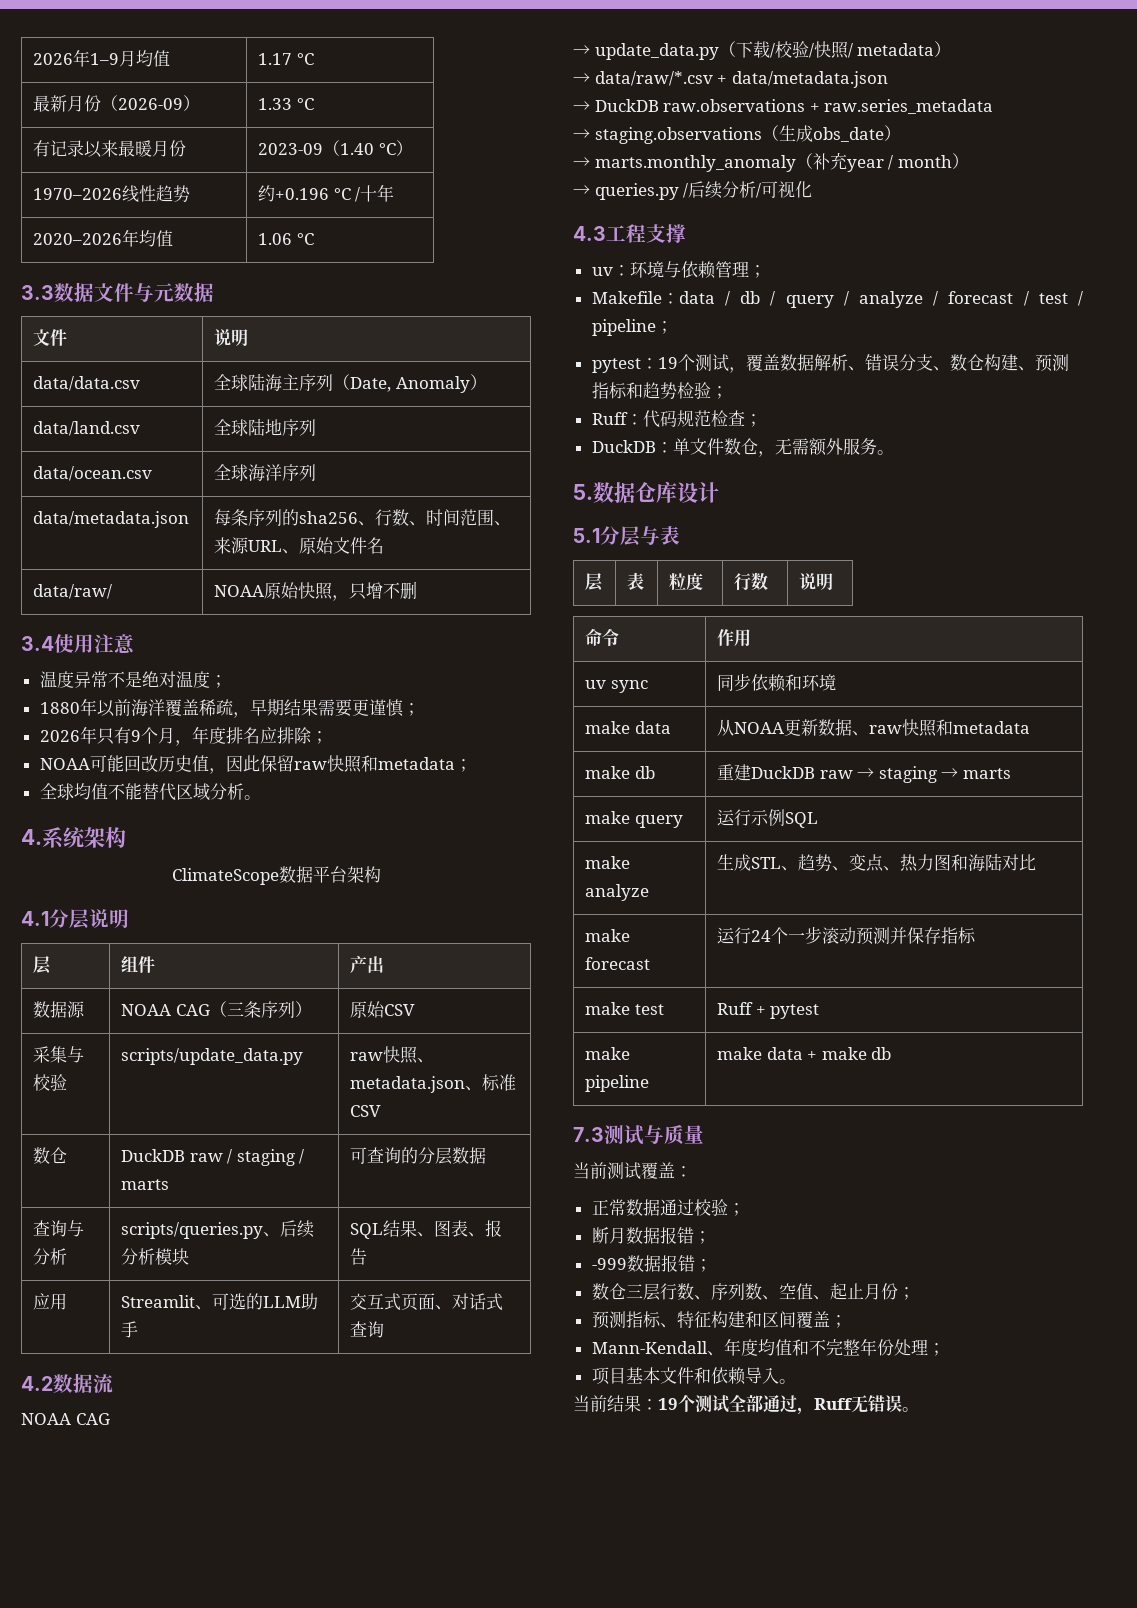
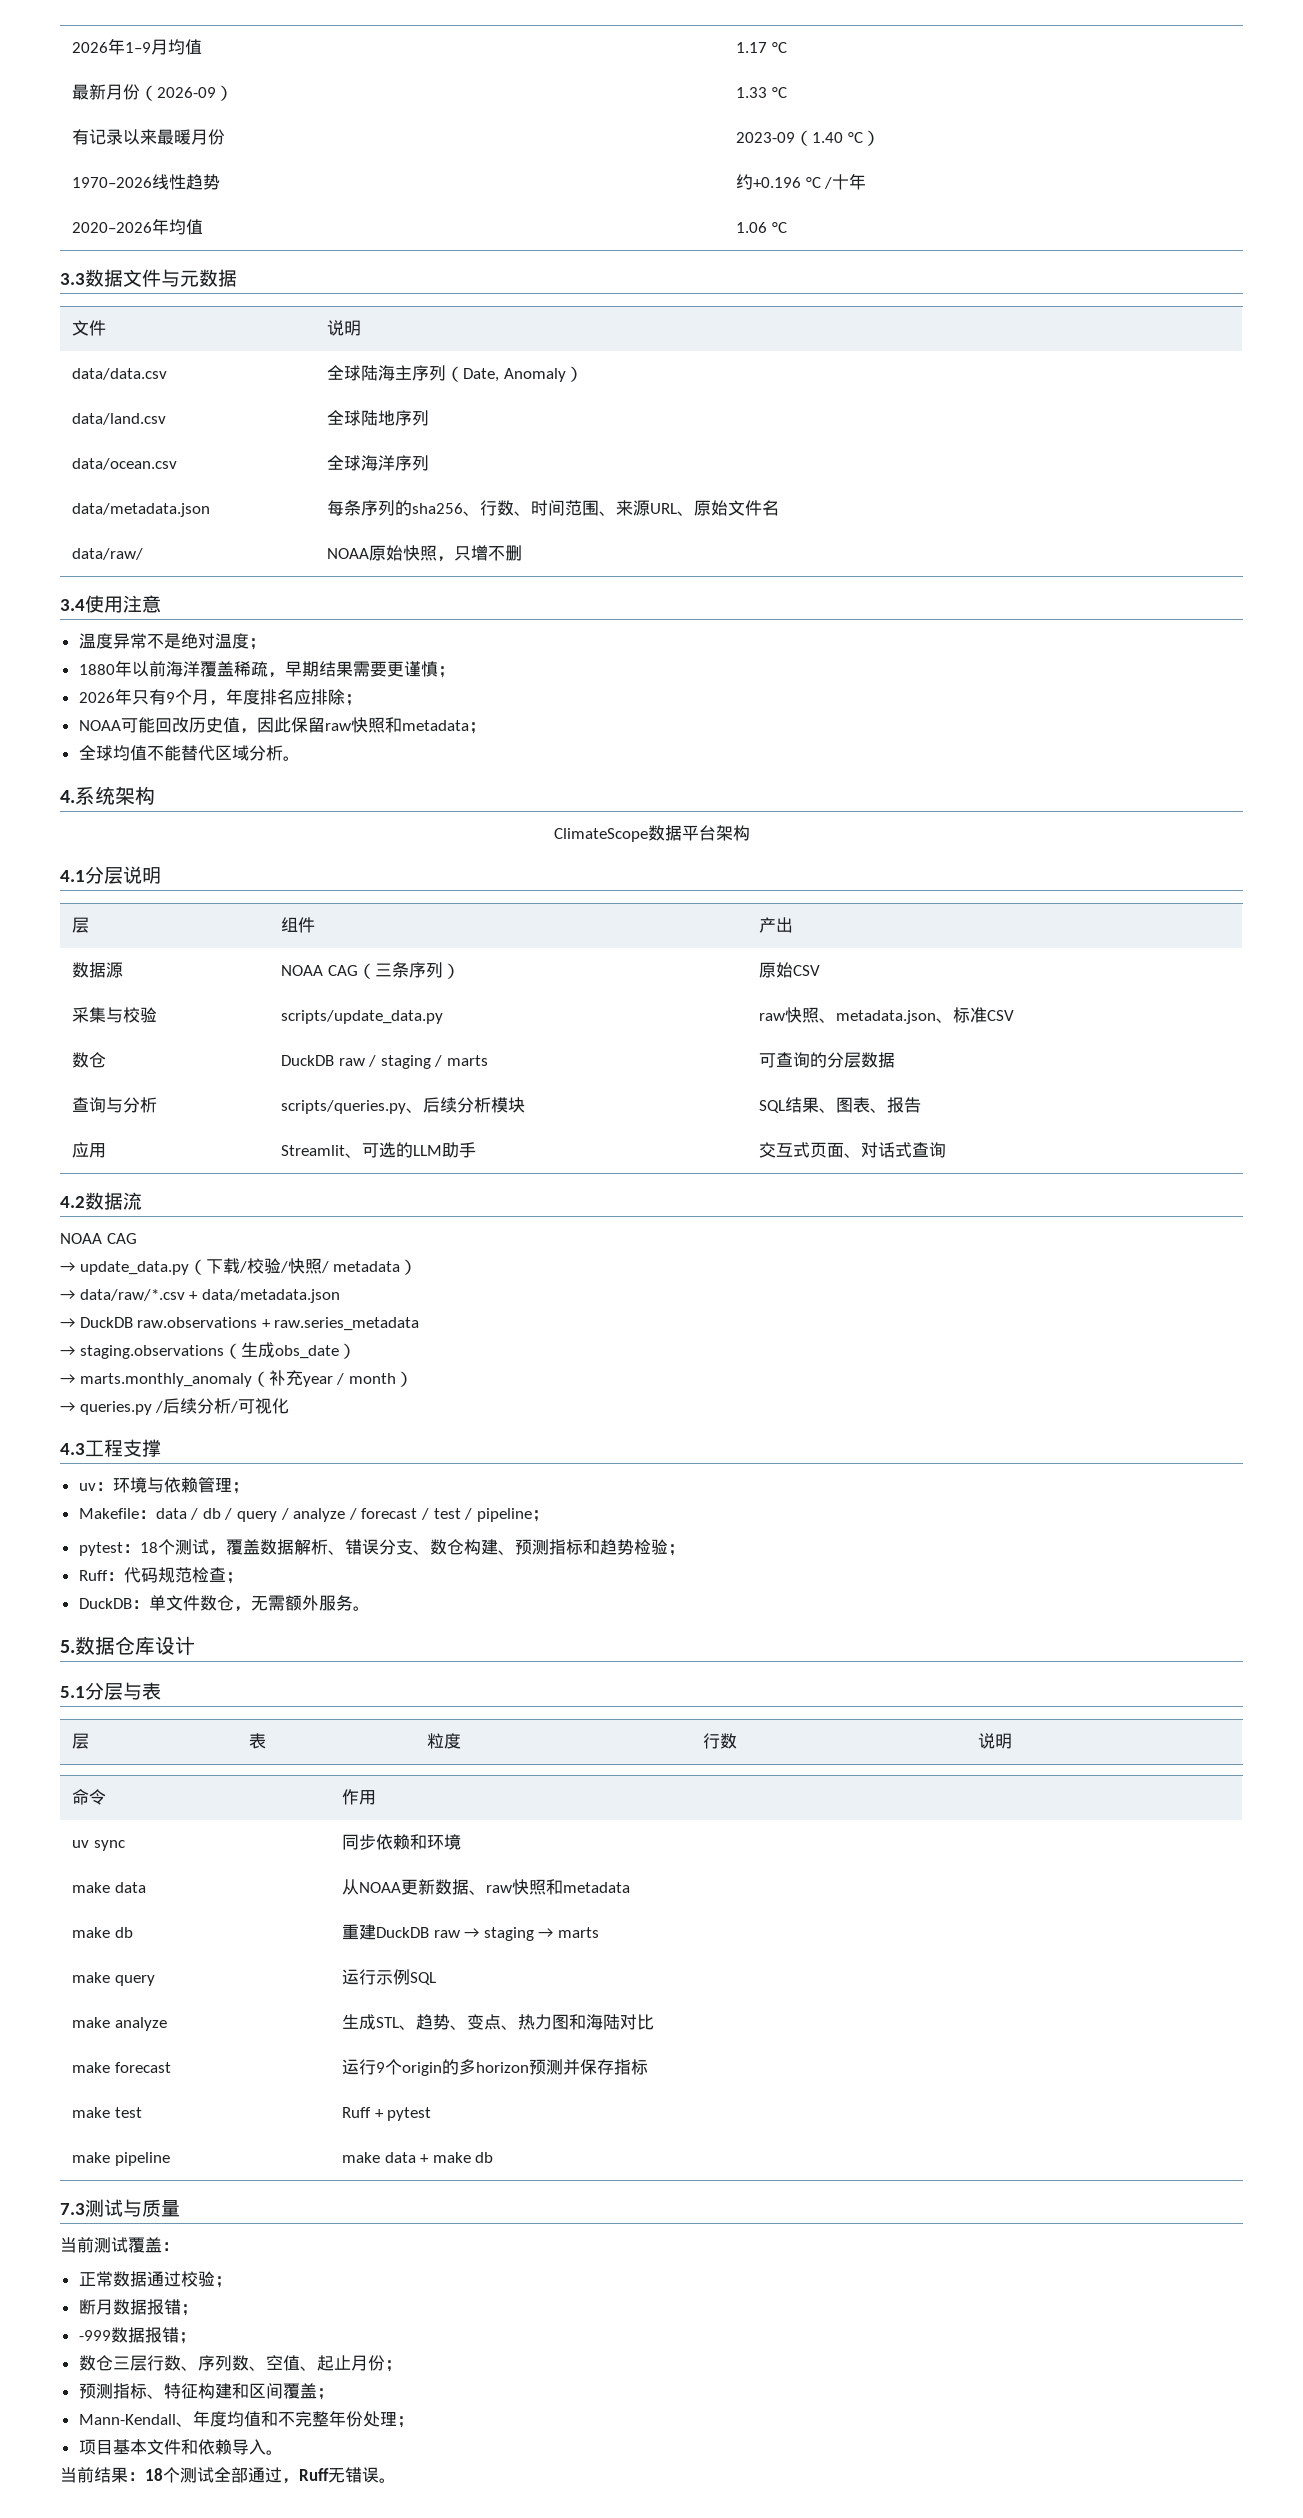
- pytest：19个测试，覆盖数据解析、错误分支、数仓构建、预测指标和趋势检验；
+ pytest：18个测试，覆盖数据解析、错误分支、数仓构建、预测指标和趋势检验；
- make forecast | 运行24个一步滚动预测并保存指标
+ make forecast | 运行9个origin的多horizon预测并保存指标
- 当前结果：19个测试全部通过，Ruff无错误。
+ 当前结果：18个测试全部通过，Ruff无错误。

